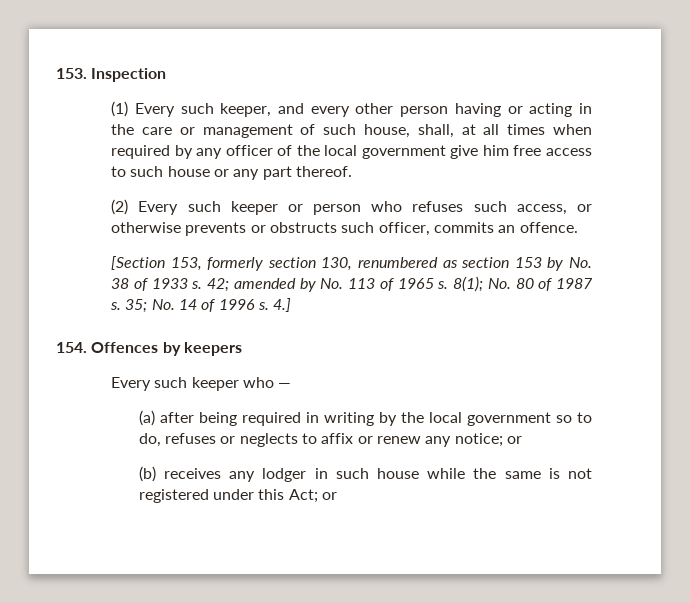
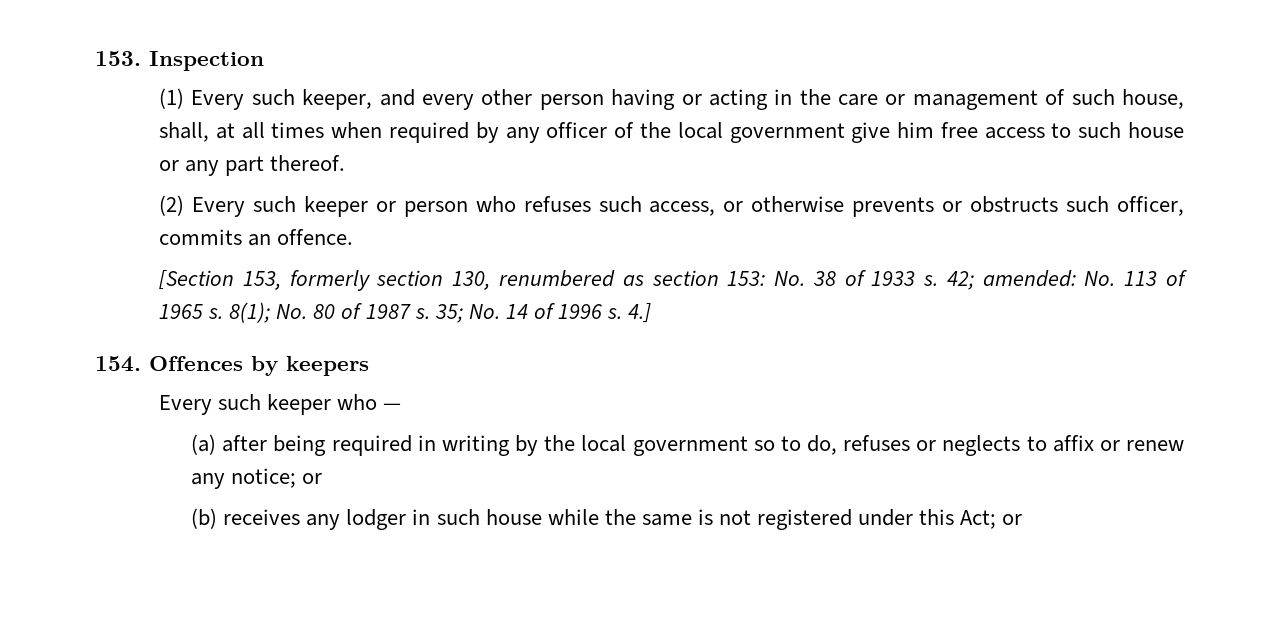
- [Section 153, formerly section 130, renumbered as section 153 by No. 38 of 1933 s.
+ [Section 153, formerly section 130, renumbered as section 153: No. 38 of 1933 s.
- 42; amended by No. 113 of 1965 s.
+ 42; amended: No. 113 of 1965 s.

